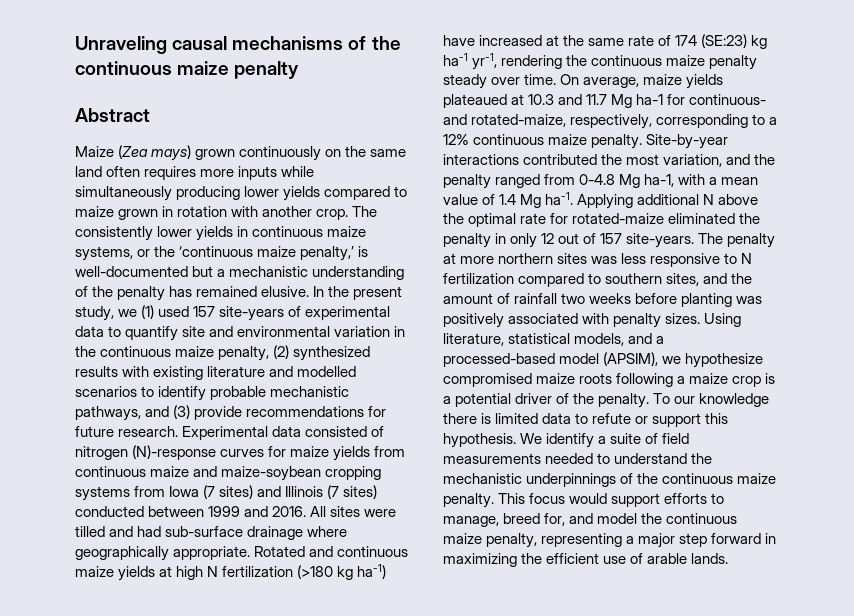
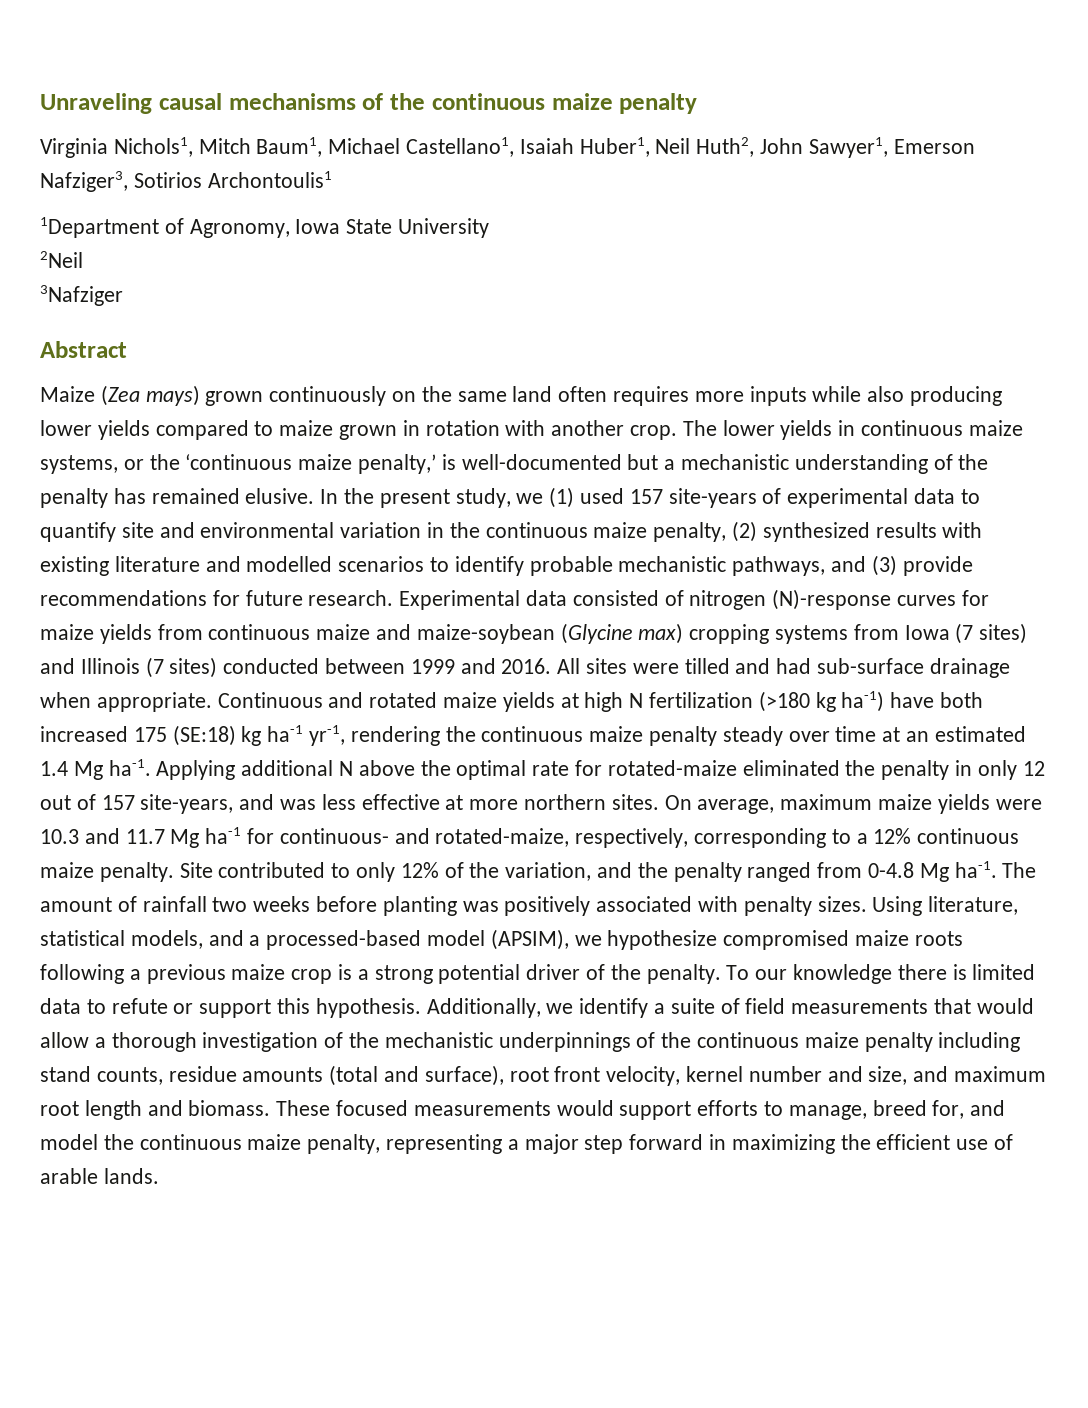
+ Virginia Nichols1, Mitch Baum1, Michael Castellano1, Isaiah Huber1, Neil Huth2, John Sawyer1, Emerson Nafziger3, Sotirios Archontoulis1
+ 1Department of Agronomy, Iowa State University
+ 2Neil
+ 3Nafziger
- Maize (Zea mays) grown continuously on the same land often requires more inputs while simultaneously producing lower yields compared to maize grown in rotation with another crop.
+ Maize (Zea mays) grown continuously on the same land often requires more inputs while also producing lower yields compared to maize grown in rotation with another crop.
- The consistently lower yields in continuous maize systems, or the ‘continuous maize penalty,’ is well-documented but a mechanistic understanding of the penalty has remained elusive.
+ The lower yields in continuous maize systems, or the ‘continuous maize penalty,’ is well-documented but a mechanistic understanding of the penalty has remained elusive.
- Experimental data consisted of nitrogen (N)-response curves for maize yields from continuous maize and maize-soybean cropping systems from Iowa (7 sites) and Illinois (7 sites) conducted between 1999 and 2016.
+ Experimental data consisted of nitrogen (N)-response curves for maize yields from continuous maize and maize-soybean (Glycine max) cropping systems from Iowa (7 sites) and Illinois (7 sites) conducted between 1999 and 2016.
- All sites were tilled and had sub-surface drainage where geographically appropriate. Rotated and continuous maize yields at high N fertilization (>180 kg ha-1) have increased at the same rate of 174 (SE:23) kg ha-1 yr-1, rendering the continuous maize penalty steady over time. On average, maize yields plateaued at 10.3 and 11.7 Mg ha-1 for continuous- and rotated-maize, respectively, corresponding to a 12% continuous maize penalty. Site-by-year interactions contributed the most variation, and the penalty ranged from 0-4.8 Mg ha-1, with a mean value of 1.4 Mg ha-1.
+ All sites were tilled and had sub-surface drainage when appropriate. Continuous and rotated maize yields at high N fertilization (>180 kg ha-1) have both increased 175 (SE:18) kg ha-1 yr-1, rendering the continuous maize penalty steady over time at an estimated 1.4 Mg ha-1.
- Applying additional N above the optimal rate for rotated-maize eliminated the penalty in only 12 out of 157 site-years. The penalty at more northern sites was less responsive to N fertilization compared to southern sites, and the amount of rainfall two weeks before planting was positively associated with penalty sizes.
+ Applying additional N above the optimal rate for rotated-maize eliminated the penalty in only 12 out of 157 site-years, and was less effective at more northern sites. On average, maximum maize yields were 10.3 and 11.7 Mg ha-1 for continuous- and rotated-maize, respectively, corresponding to a 12% continuous maize penalty. Site contributed to only 12% of the variation, and the penalty ranged from 0-4.8 Mg ha-1. The amount of rainfall two weeks before planting was positively associated with penalty sizes.
- Using literature, statistical models, and a processed-based model (APSIM), we hypothesize compromised maize roots following a maize crop is a potential driver of the penalty.
+ Using literature, statistical models, and a processed-based model (APSIM), we hypothesize compromised maize roots following a previous maize crop is a strong potential driver of the penalty.
- We identify a suite of field measurements needed to understand the mechanistic underpinnings of the continuous maize penalty. This focus would support efforts to manage, breed for, and model the continuous maize penalty, representing a major step forward in maximizing the efficient use of arable lands.
+ Additionally, we identify a suite of field measurements that would allow a thorough investigation of the mechanistic underpinnings of the continuous maize penalty including stand counts, residue amounts (total and surface), root front velocity, kernel number and size, and maximum root length and biomass. These focused measurements would support efforts to manage, breed for, and model the continuous maize penalty, representing a major step forward in maximizing the efficient use of arable lands.

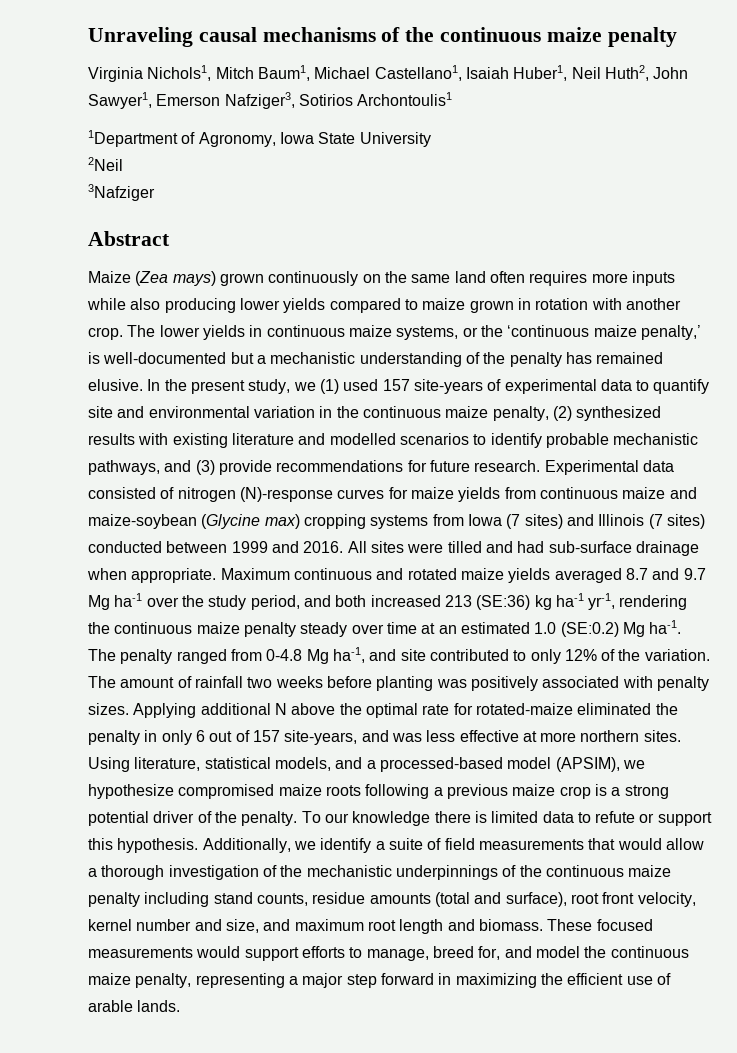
- Continuous and rotated maize yields at high N fertilization (>180 kg ha-1) have both increased 175 (SE:18) kg ha-1 yr-1, rendering the continuous maize penalty steady over time at an estimated 1.4 Mg ha-1.
+ Maximum continuous and rotated maize yields averaged 8.7 and 9.7 Mg ha-1 over the study period, and both increased 213 (SE:36) kg ha-1 yr-1, rendering the continuous maize penalty steady over time at an estimated 1.0 (SE:0.2) Mg ha-1. The penalty ranged from 0-4.8 Mg ha-1, and site contributed to only 12% of the variation. The amount of rainfall two weeks before planting was positively associated with penalty sizes.
- Applying additional N above the optimal rate for rotated-maize eliminated the penalty in only 12 out of 157 site-years, and was less effective at more northern sites.
+ Applying additional N above the optimal rate for rotated-maize eliminated the penalty in only 6 out of 157 site-years, and was less effective at more northern sites.
- On average, maximum maize yields were 10.3 and 11.7 Mg ha-1 for continuous- and rotated-maize, respectively, corresponding to a 12% continuous maize penalty. Site contributed to only 12% of the variation, and the penalty ranged from 0-4.8 Mg ha-1. The amount of rainfall two weeks before planting was positively associated with penalty sizes.

